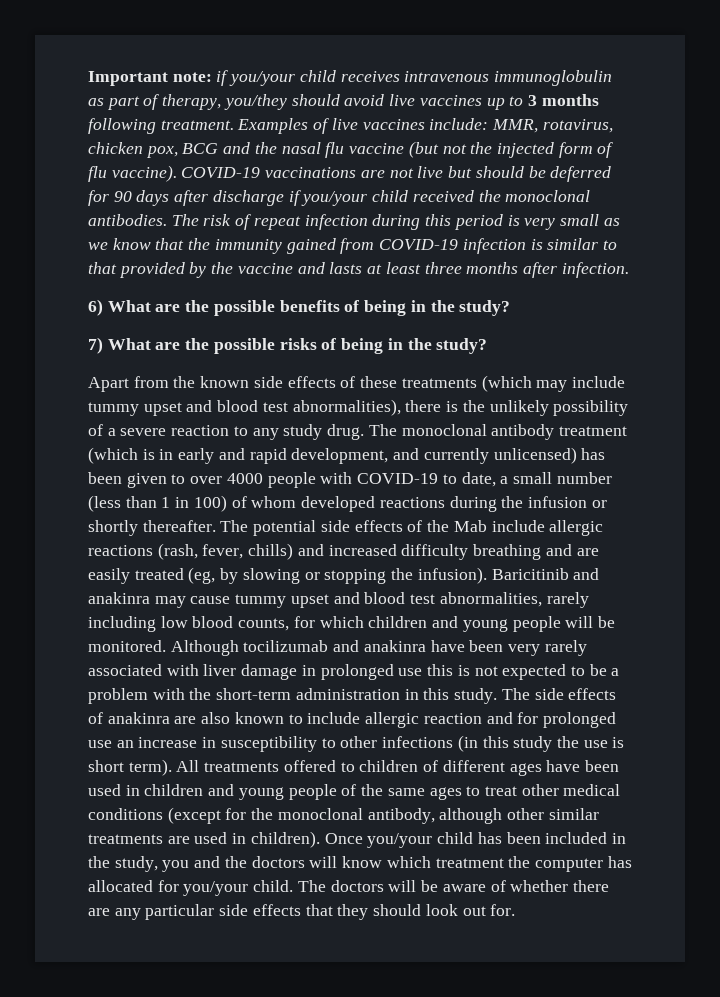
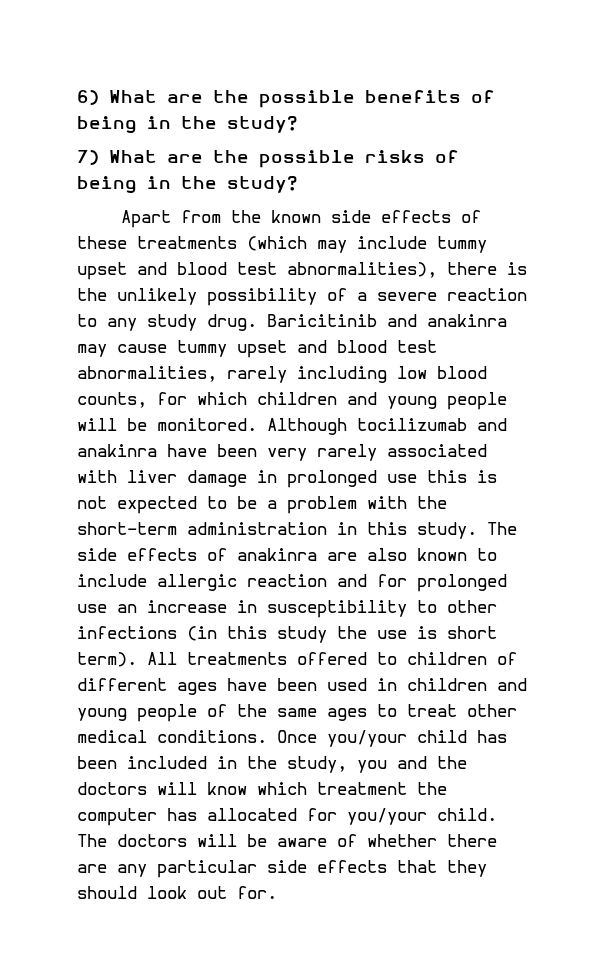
- Important note: if you/your child receives intravenous immunoglobulin as part of therapy, you/they should avoid live vaccines up to 3 months following treatment. Examples of live vaccines include: MMR, rotavirus, chicken pox, BCG and the nasal flu vaccine (but not the injected form of flu vaccine). COVID-19 vaccinations are not live but should be deferred for 90 days after discharge if you/your child received the monoclonal antibodies. The risk of repeat infection during this period is very small as we know that the immunity gained from COVID-19 infection is similar to that provided by the vaccine and lasts at least three months after infection.
- The monoclonal antibody treatment (which is in early and rapid development, and currently unlicensed) has been given to over 4000 people with COVID-19 to date, a small number (less than 1 in 100) of whom developed reactions during the infusion or shortly thereafter. The potential side effects of the Mab include allergic reactions (rash, fever, chills) and increased difficulty breathing and are easily treated (eg, by slowing or stopping the infusion).
- All treatments offered to children of different ages have been used in children and young people of the same ages to treat other medical conditions (except for the monoclonal antibody, although other similar treatments are used in children).
+ All treatments offered to children of different ages have been used in children and young people of the same ages to treat other medical conditions.

